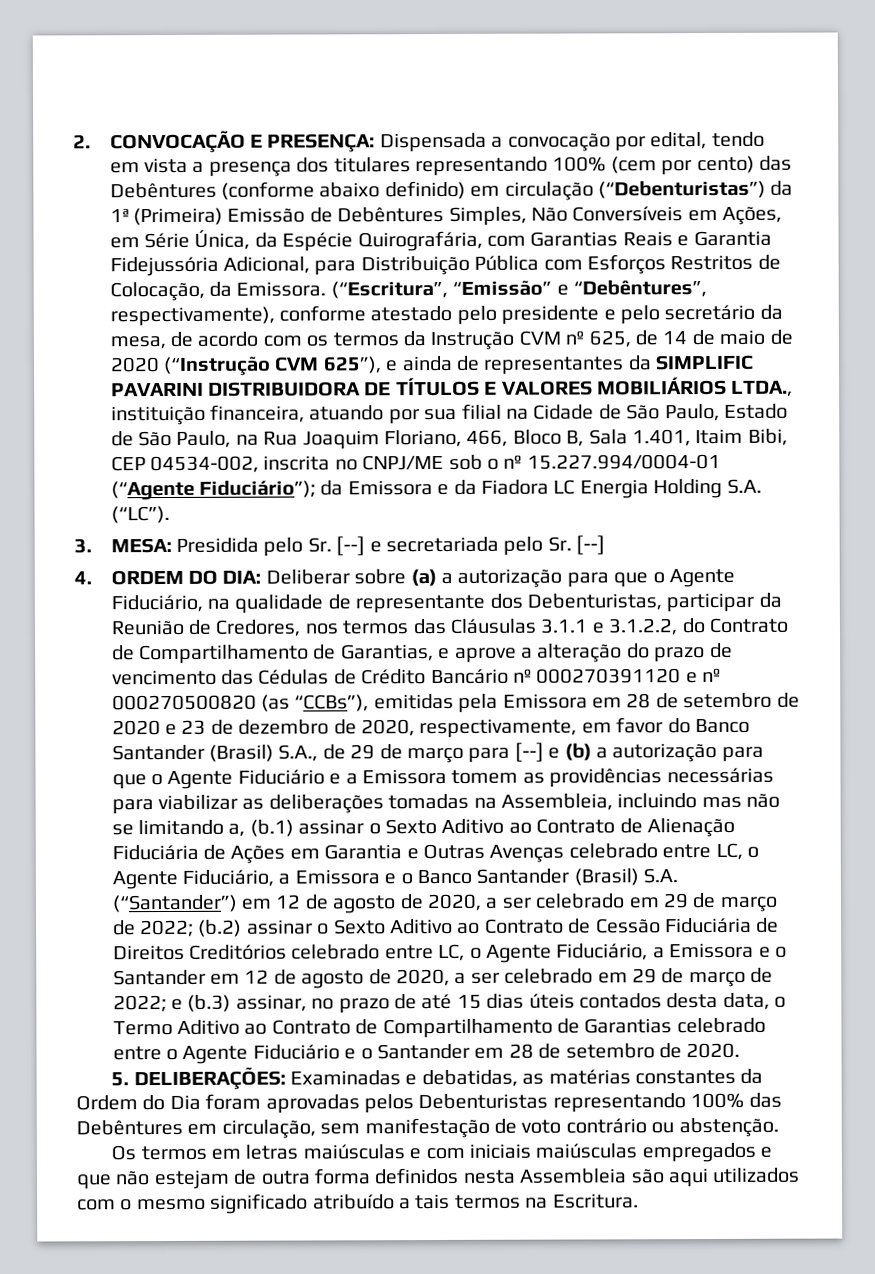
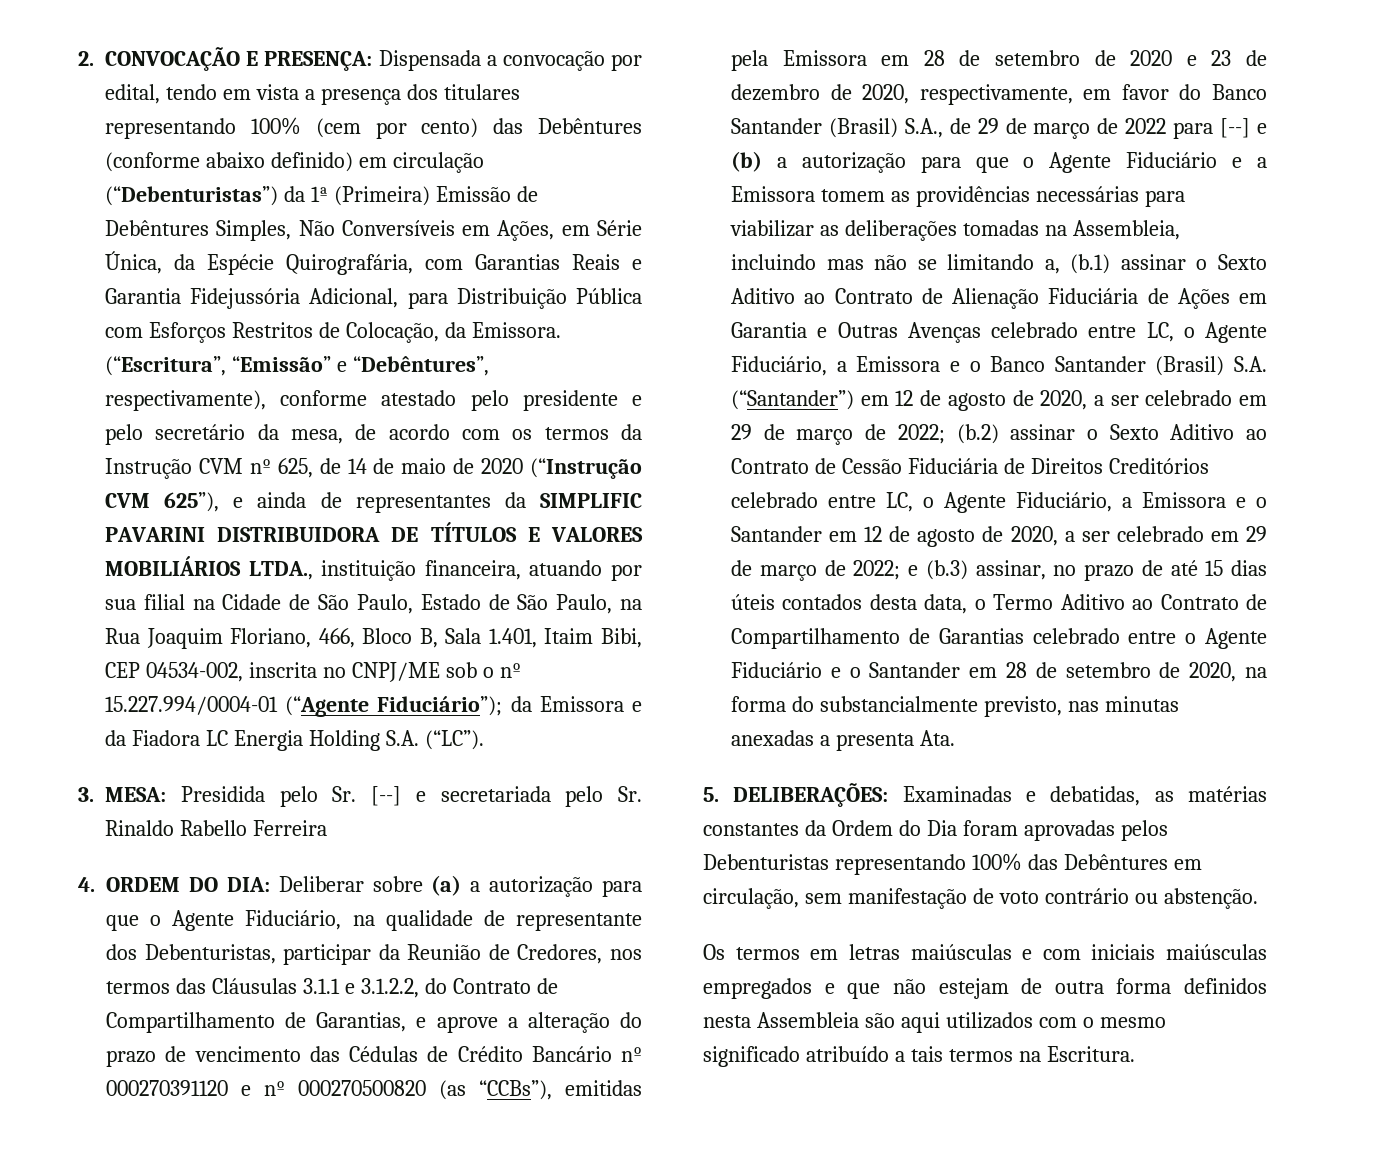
- 3. MESA: Presidida pelo Sr. [--] e secretariada pelo Sr. [--]
+ 3. MESA: Presidida pelo Sr. [--] e secretariada pelo Sr. Rinaldo Rabello Ferreira
- Deliberar sobre (a) a autorização para que o Agente Fiduciário, na qualidade de representante dos Debenturistas, participar da Reunião de Credores, nos termos das Cláusulas 3.1.1 e 3.1.2.2, do Contrato de Compartilhamento de Garantias, e aprove a alteração do prazo de vencimento das Cédulas de Crédito Bancário nº 000270391120 e nº 000270500820 (as “CCBs”), emitidas pela Emissora em 28 de setembro de 2020 e 23 de dezembro de 2020, respectivamente, em favor do Banco Santander (Brasil) S.A., de 29 de março para [--] e (b) a autorização para que o Agente Fiduciário e a Emissora tomem as providências necessárias para viabilizar as deliberações tomadas na Assembleia, incluindo mas não se limitando a, (b.1) assinar o Sexto Aditivo ao Contrato de Alienação Fiduciária de Ações em Garantia e Outras Avenças celebrado entre LC, o Agente Fiduciário, a Emissora e o Banco Santander (Brasil) S.A. (“Santander”) em 12 de agosto de 2020, a ser celebrado em 29 de março de 2022;
+ Deliberar sobre (a) a autorização para que o Agente Fiduciário, na qualidade de representante dos Debenturistas, participar da Reunião de Credores, nos termos das Cláusulas 3.1.1 e 3.1.2.2, do Contrato de Compartilhamento de Garantias, e aprove a alteração do prazo de vencimento das Cédulas de Crédito Bancário nº 000270391120 e nº 000270500820 (as “CCBs”), emitidas pela Emissora em 28 de setembro de 2020 e 23 de dezembro de 2020, respectivamente, em favor do Banco Santander (Brasil) S.A., de 29 de março de 2022 para [--] e (b) a autorização para que o Agente Fiduciário e a Emissora tomem as providências necessárias para viabilizar as deliberações tomadas na Assembleia, incluindo mas não se limitando a, (b.1) assinar o Sexto Aditivo ao Contrato de Alienação Fiduciária de Ações em Garantia e Outras Avenças celebrado entre LC, o Agente Fiduciário, a Emissora e o Banco Santander (Brasil) S.A. (“Santander”) em 12 de agosto de 2020, a ser celebrado em 29 de março de 2022;
- e (b.3) assinar, no prazo de até 15 dias úteis contados desta data, o Termo Aditivo ao Contrato de Compartilhamento de Garantias celebrado entre o Agente Fiduciário e o Santander em 28 de setembro de 2020.
+ e (b.3) assinar, no prazo de até 15 dias úteis contados desta data, o Termo Aditivo ao Contrato de Compartilhamento de Garantias celebrado entre o Agente Fiduciário e o Santander em 28 de setembro de 2020, na forma do substancialmente previsto, nas minutas anexadas a presenta Ata.

